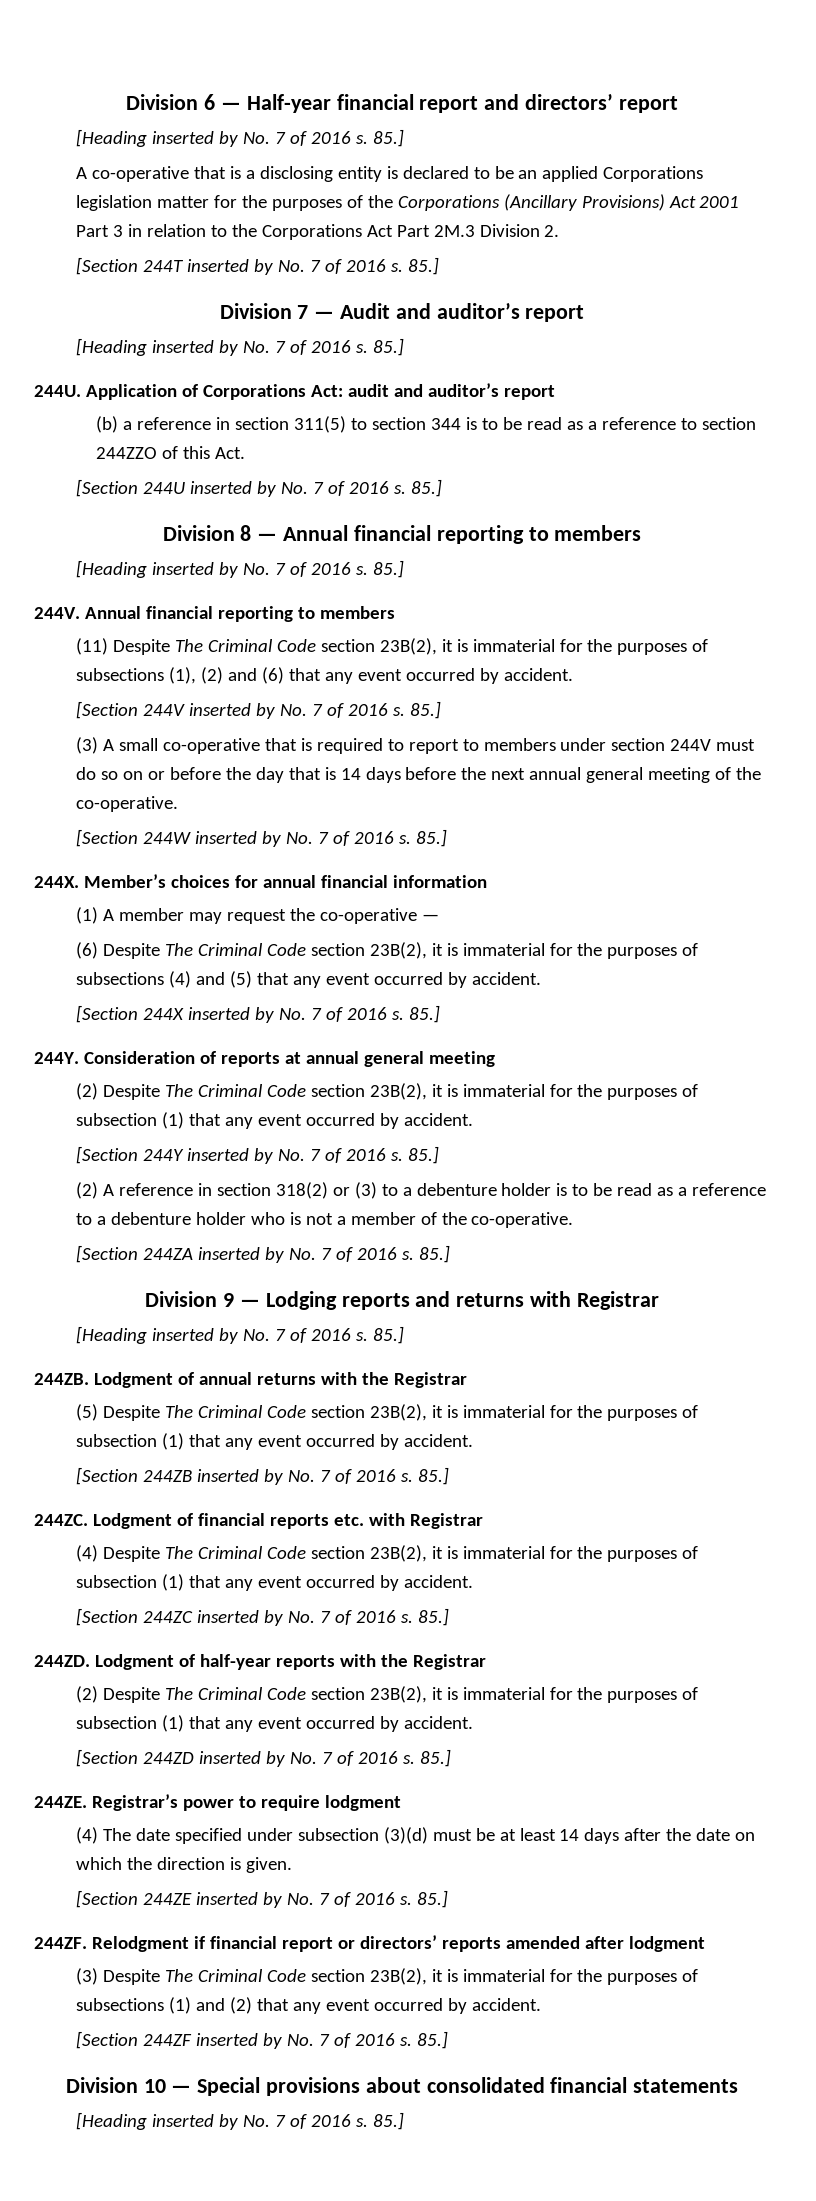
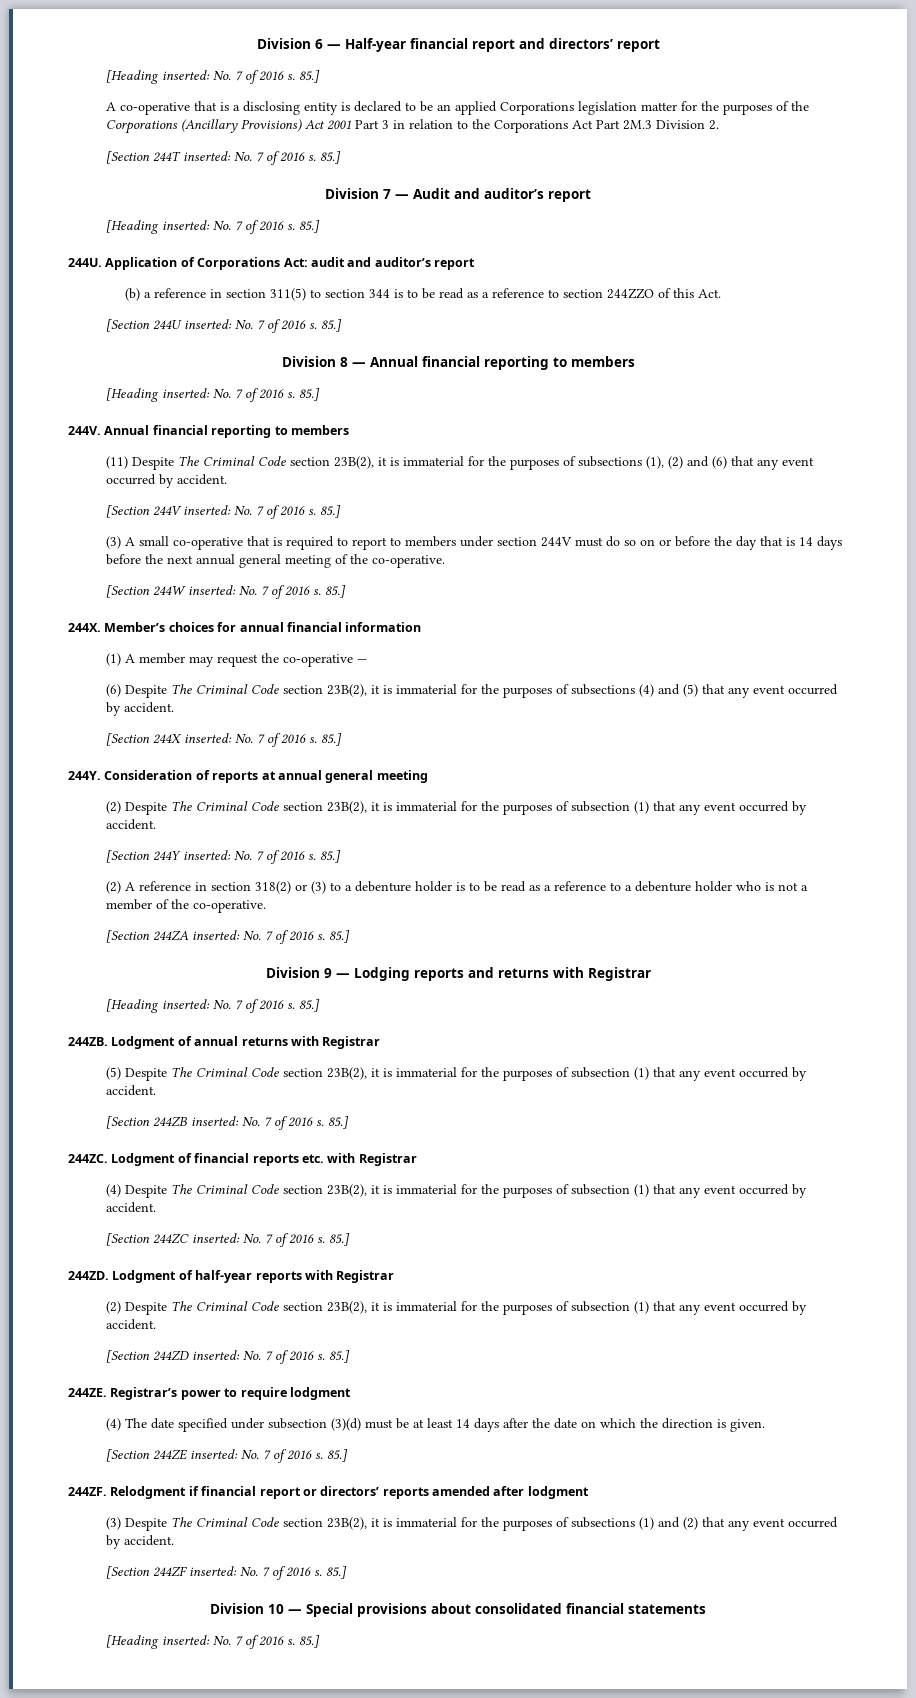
  Division 6 — Half-year financial report and directors’ report
- [Heading inserted by No. 7 of 2016 s.
+ [Heading inserted: No. 7 of 2016 s.
- [Section 244T inserted by No. 7 of 2016 s.
+ [Section 244T inserted: No. 7 of 2016 s.
  Division 7 — Audit and auditor’s report
- [Heading inserted by No. 7 of 2016 s.
+ [Heading inserted: No. 7 of 2016 s.
- [Section 244U inserted by No. 7 of 2016 s.
+ [Section 244U inserted: No. 7 of 2016 s.
  Division 8 — Annual financial reporting to members
- [Heading inserted by No. 7 of 2016 s.
+ [Heading inserted: No. 7 of 2016 s.
- [Section 244V inserted by No. 7 of 2016 s.
+ [Section 244V inserted: No. 7 of 2016 s.
- [Section 244W inserted by No. 7 of 2016 s.
+ [Section 244W inserted: No. 7 of 2016 s.
- [Section 244X inserted by No. 7 of 2016 s.
+ [Section 244X inserted: No. 7 of 2016 s.
- [Section 244Y inserted by No. 7 of 2016 s.
+ [Section 244Y inserted: No. 7 of 2016 s.
- [Section 244ZA inserted by No. 7 of 2016 s.
+ [Section 244ZA inserted: No. 7 of 2016 s.
  Division 9 — Lodging reports and returns with Registrar
- [Heading inserted by No. 7 of 2016 s.
+ [Heading inserted: No. 7 of 2016 s.
- Lodgment of annual returns with the Registrar
+ Lodgment of annual returns with Registrar
- [Section 244ZB inserted by No. 7 of 2016 s.
+ [Section 244ZB inserted: No. 7 of 2016 s.
- [Section 244ZC inserted by No. 7 of 2016 s.
+ [Section 244ZC inserted: No. 7 of 2016 s.
- Lodgment of half-year reports with the Registrar
+ Lodgment of half-year reports with Registrar
- [Section 244ZD inserted by No. 7 of 2016 s.
+ [Section 244ZD inserted: No. 7 of 2016 s.
- [Section 244ZE inserted by No. 7 of 2016 s.
+ [Section 244ZE inserted: No. 7 of 2016 s.
- [Section 244ZF inserted by No. 7 of 2016 s.
+ [Section 244ZF inserted: No. 7 of 2016 s.
  Division 10 — Special provisions about consolidated financial statements
- [Heading inserted by No. 7 of 2016 s.
+ [Heading inserted: No. 7 of 2016 s.

